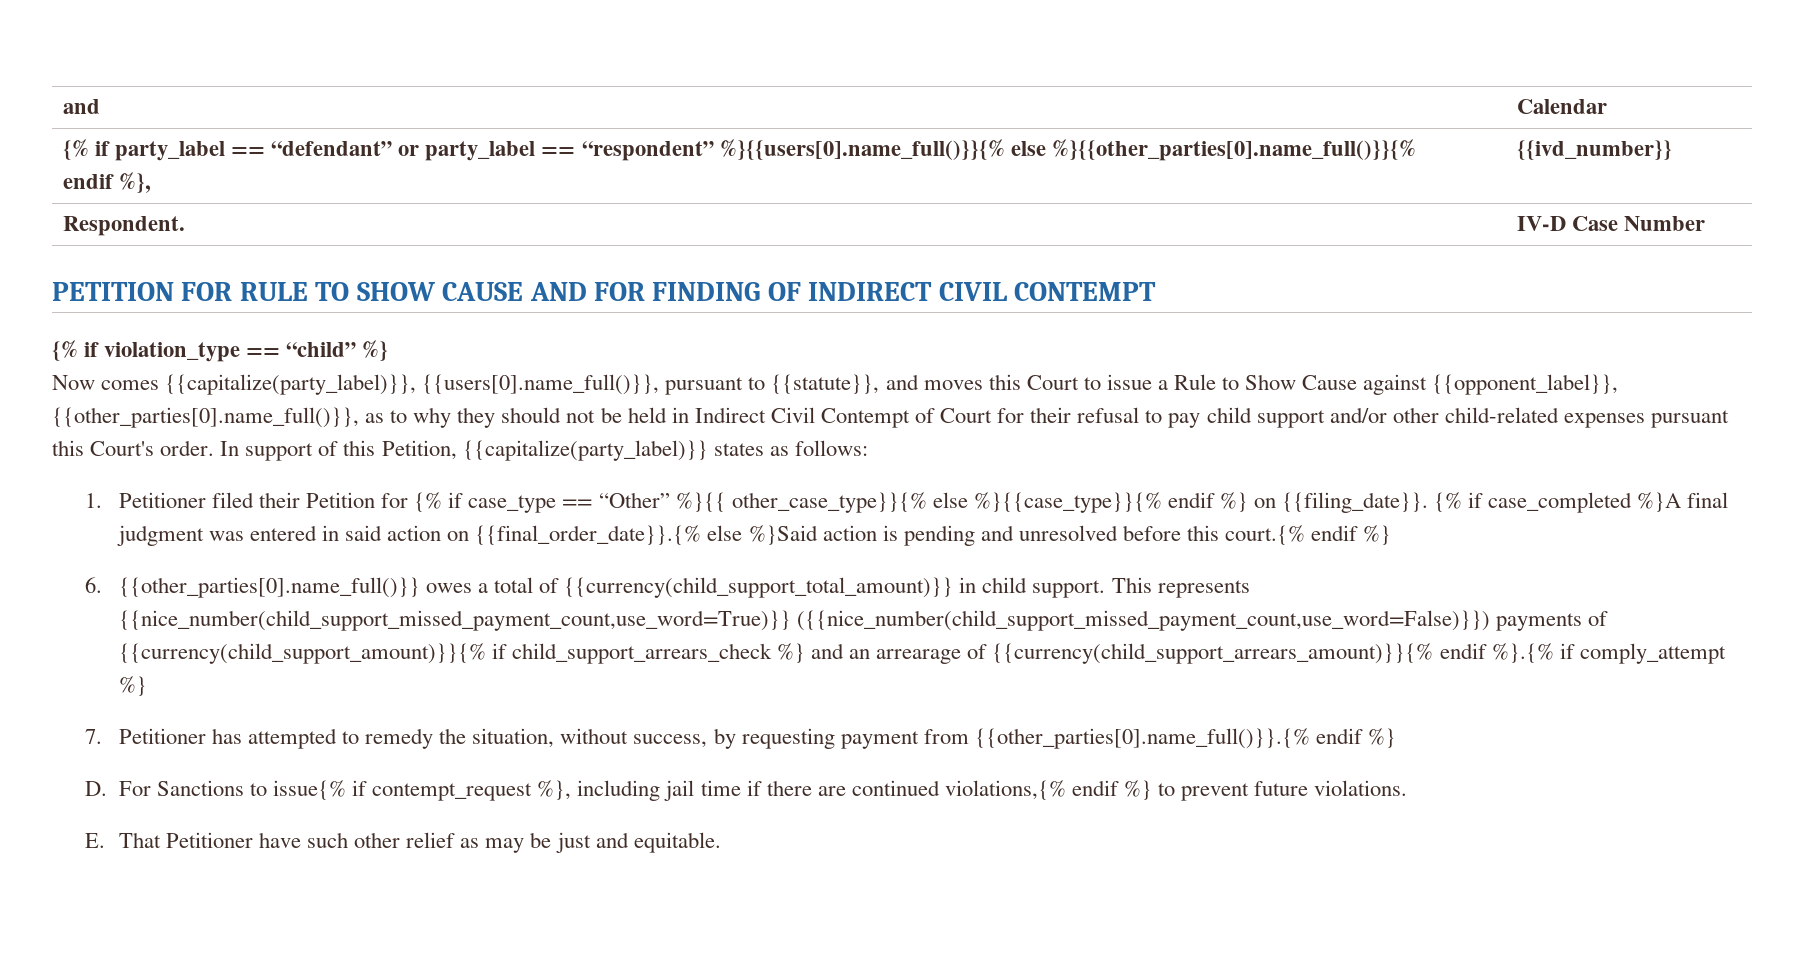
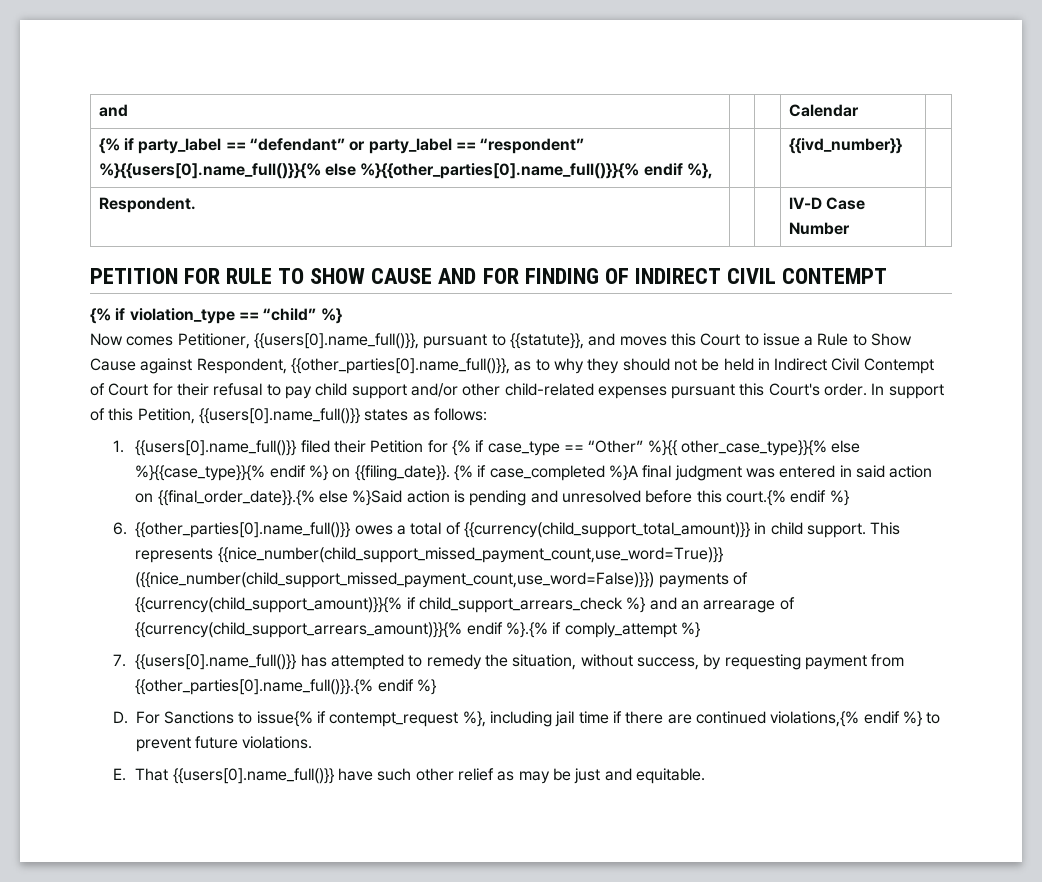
- Now comes {{capitalize(party_label)}}, {{users[0].name_full()}}, pursuant to {{statute}}, and moves this Court to issue a Rule to Show Cause against {{opponent_label}}, {{other_parties[0].name_full()}}, as to why they should not be held in Indirect Civil Contempt of Court for their refusal to pay child support and/or other child-related expenses pursuant this Court's order.
+ Now comes Petitioner, {{users[0].name_full()}}, pursuant to {{statute}}, and moves this Court to issue a Rule to Show Cause against Respondent, {{other_parties[0].name_full()}}, as to why they should not be held in Indirect Civil Contempt of Court for their refusal to pay child support and/or other child-related expenses pursuant this Court's order.
- In support of this Petition, {{capitalize(party_label)}} states as follows:
+ In support of this Petition, {{users[0].name_full()}} states as follows:
- 1. Petitioner filed their Petition for {% if case_type == “Other” %}{{ other_case_type}}{% else %}{{case_type}}{% endif %} on {{filing_date}}.
+ 1. {{users[0].name_full()}} filed their Petition for {% if case_type == “Other” %}{{ other_case_type}}{% else %}{{case_type}}{% endif %} on {{filing_date}}.
- 7. Petitioner has attempted to remedy the situation, without success, by requesting payment from {{other_parties[0].name_full()}}.{% endif %}
+ 7. {{users[0].name_full()}} has attempted to remedy the situation, without success, by requesting payment from {{other_parties[0].name_full()}}.{% endif %}
- E. That Petitioner have such other relief as may be just and equitable.
+ E. That {{users[0].name_full()}} have such other relief as may be just and equitable.

